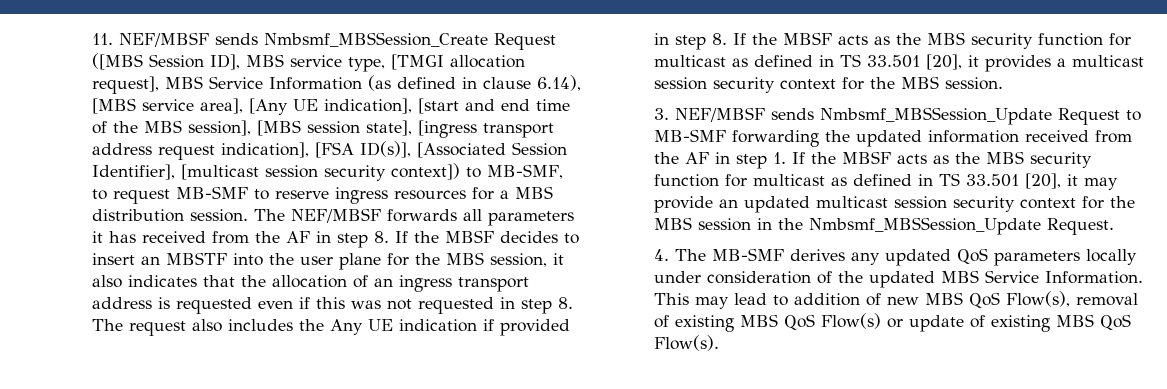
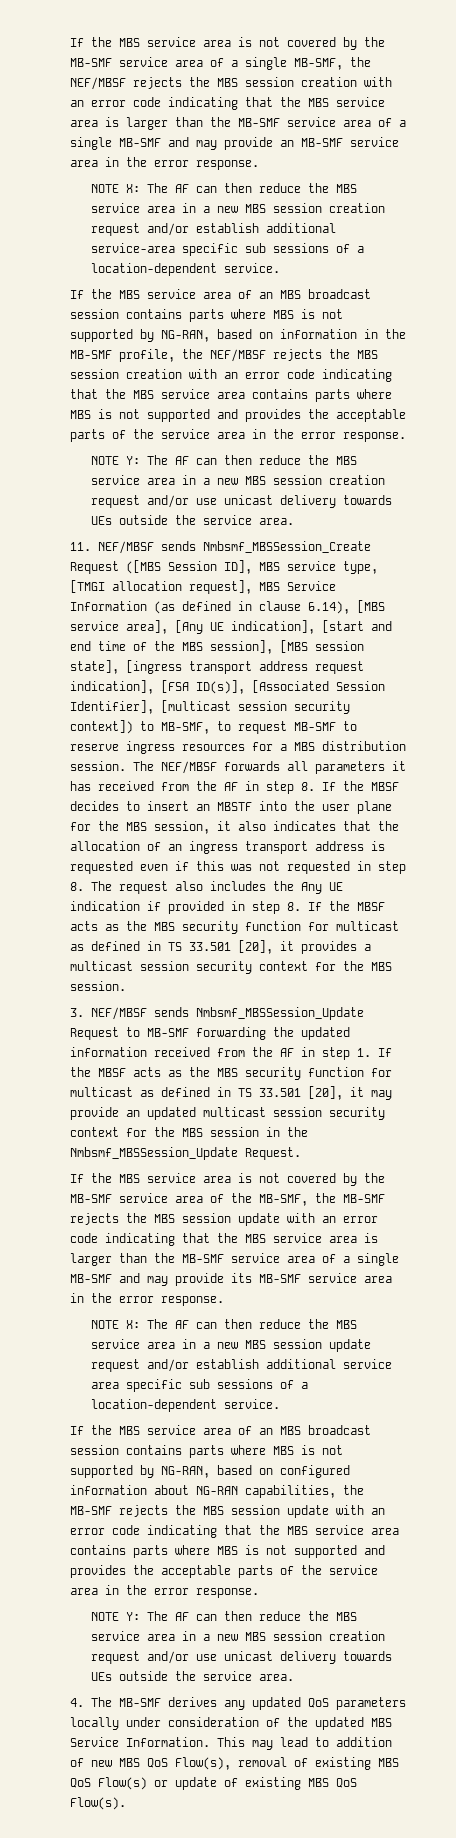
+ If the MBS service area is not covered by the MB-SMF service area of a single MB-SMF, the NEF/MBSF rejects the MBS session creation with an error code indicating that the MBS service area is larger than the MB-SMF service area of a single MB-SMF and may provide an MB-SMF service area in the error response.
+ NOTE X: The AF can then reduce the MBS service area in a new MBS session creation request and/or establish additional service-area specific sub sessions of a location-dependent service.
+ If the MBS service area of an MBS broadcast session contains parts where MBS is not supported by NG-RAN, based on information in the MB-SMF profile, the NEF/MBSF rejects the MBS session creation with an error code indicating that the MBS service area contains parts where MBS is not supported and provides the acceptable parts of the service area in the error response.
+ NOTE Y: The AF can then reduce the MBS service area in a new MBS session creation request and/or use unicast delivery towards UEs outside the service area.
+ If the MBS service area is not covered by the MB-SMF service area of the MB-SMF, the MB-SMF rejects the MBS session update with an error code indicating that the MBS service area is larger than the MB-SMF service area of a single MB-SMF and may provide its MB-SMF service area in the error response.
+ NOTE X: The AF can then reduce the MBS service area in a new MBS session update request and/or establish additional service area specific sub sessions of a location-dependent service.
+ If the MBS service area of an MBS broadcast session contains parts where MBS is not supported by NG-RAN, based on configured information about NG-RAN capabilities, the MB-SMF rejects the MBS session update with an error code indicating that the MBS service area contains parts where MBS is not supported and provides the acceptable parts of the service area in the error response.
+ NOTE Y: The AF can then reduce the MBS service area in a new MBS session creation request and/or use unicast delivery towards UEs outside the service area.

